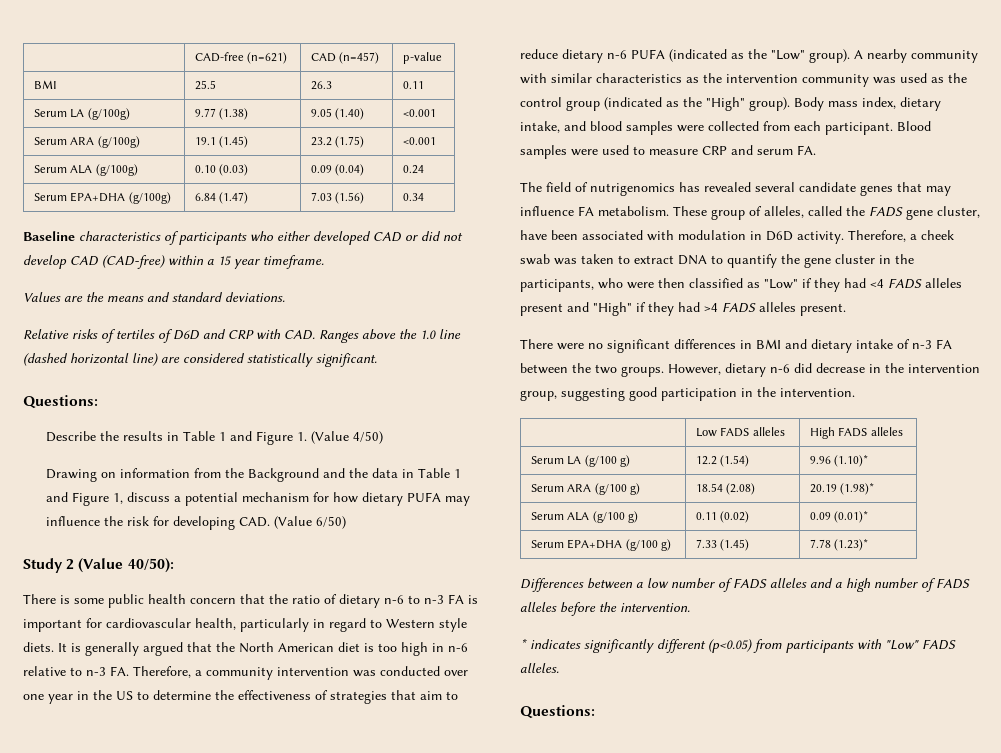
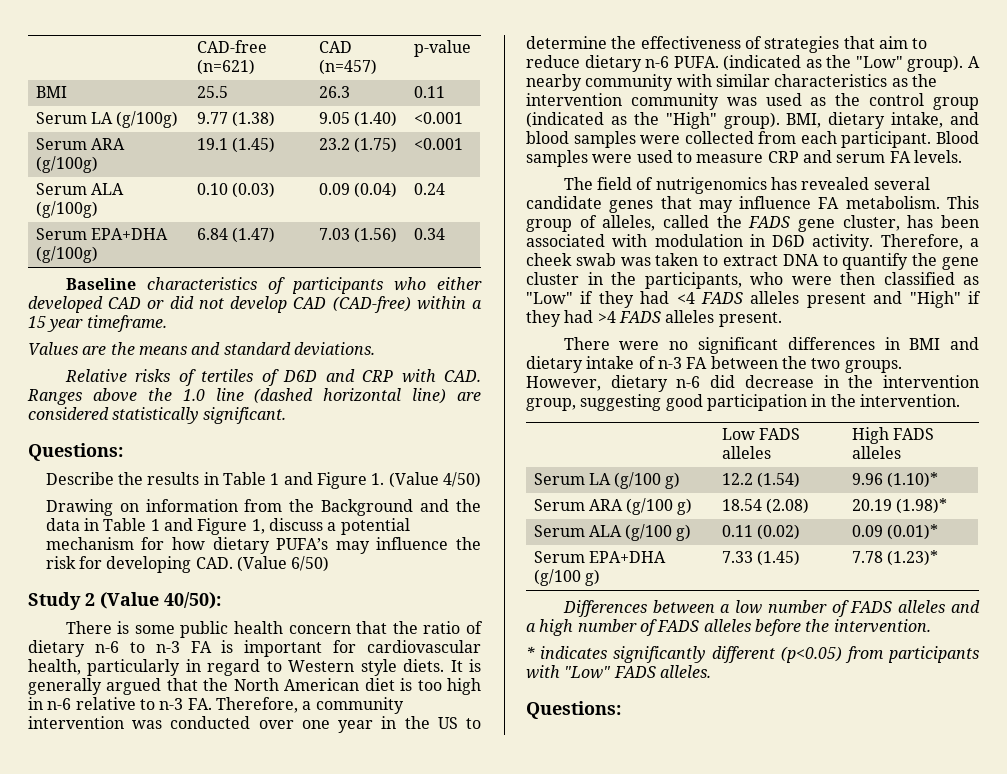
- Drawing on information from the Background and the data in Table 1 and Figure 1, discuss a potential mechanism for how dietary PUFA may influence the risk for developing CAD. (Value 6/50)
+ Drawing on information from the Background and the data in Table 1 and Figure 1, discuss a potential mechanism for how dietary PUFA’s may influence the risk for developing CAD. (Value 6/50)
- It is generally argued that the North American diet is too high in n-6 relative to n-3 FA. Therefore, a community intervention was conducted over one year in the US to determine the effectiveness of strategies that aim to reduce dietary n-6 PUFA (indicated as the "Low" group).
+ It is generally argued that the North American diet is too high in n-6 relative to n-3 FA. Therefore, a community intervention was conducted over one year in the US to determine the effectiveness of strategies that aim to reduce dietary n-6 PUFA. (indicated as the "Low" group).
- Body mass index, dietary intake, and blood samples were collected from each participant.
+ BMI, dietary intake, and blood samples were collected from each participant.
- Blood samples were used to measure CRP and serum FA.
+ Blood samples were used to measure CRP and serum FA levels.
- These group of alleles, called the FADS gene cluster, have been associated with modulation in D6D activity.
+ This group of alleles, called the FADS gene cluster, has been associated with modulation in D6D activity.

